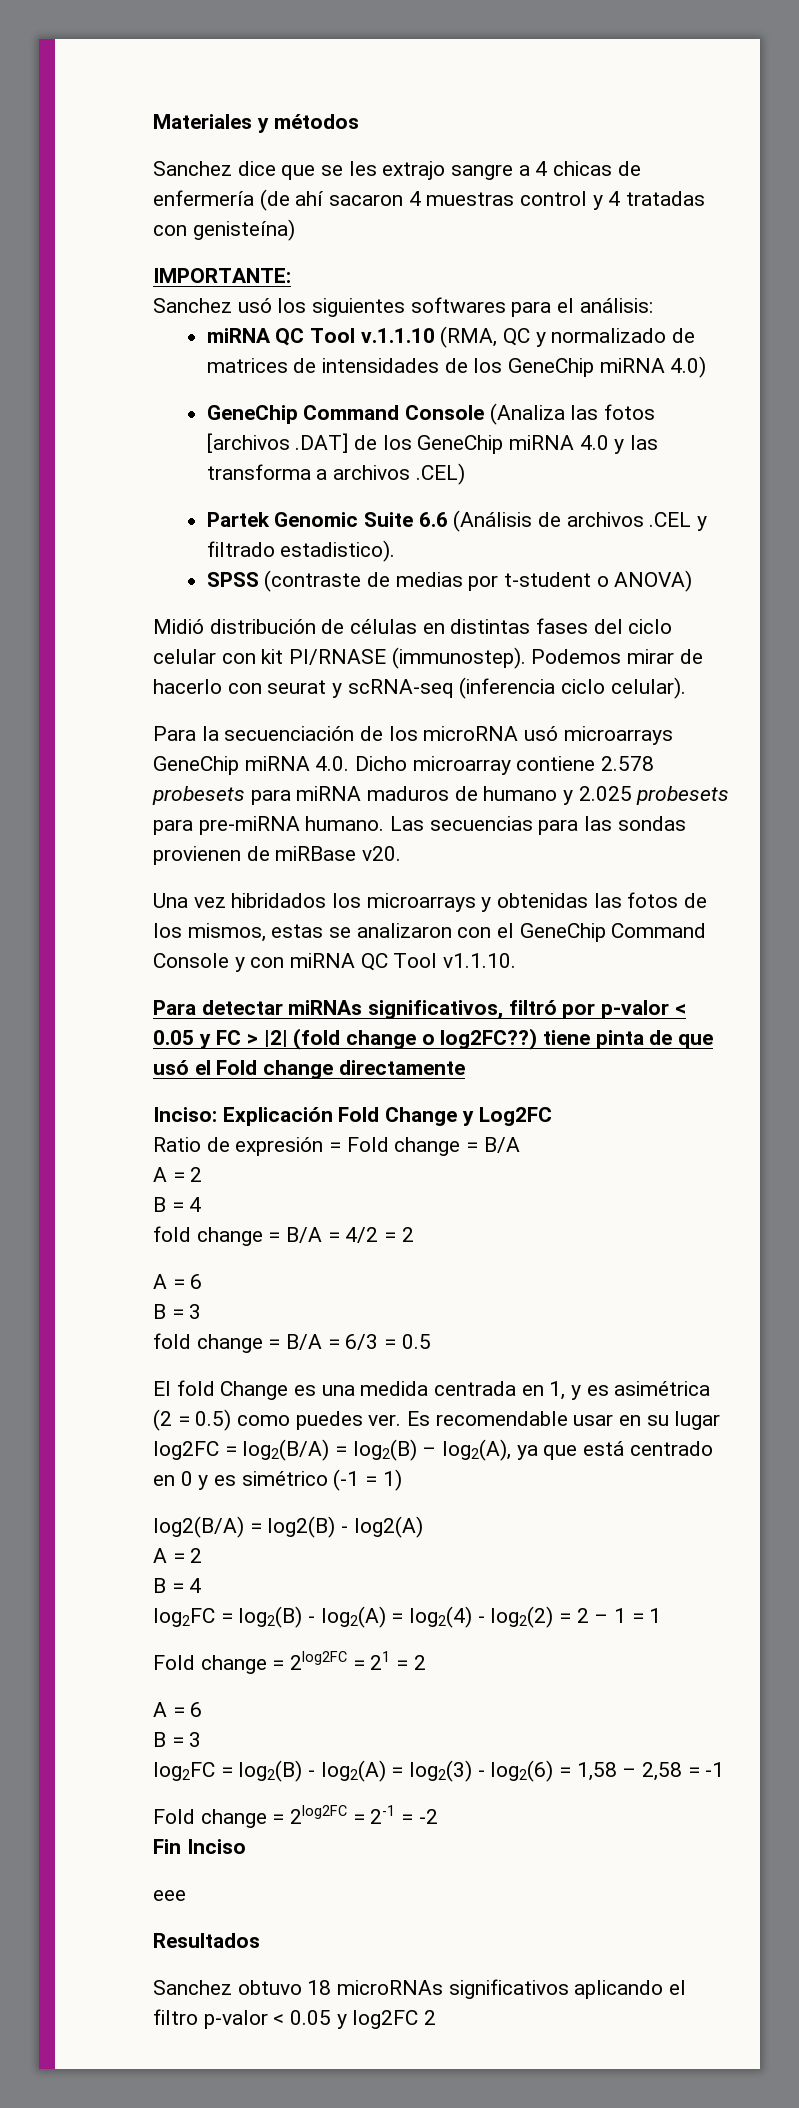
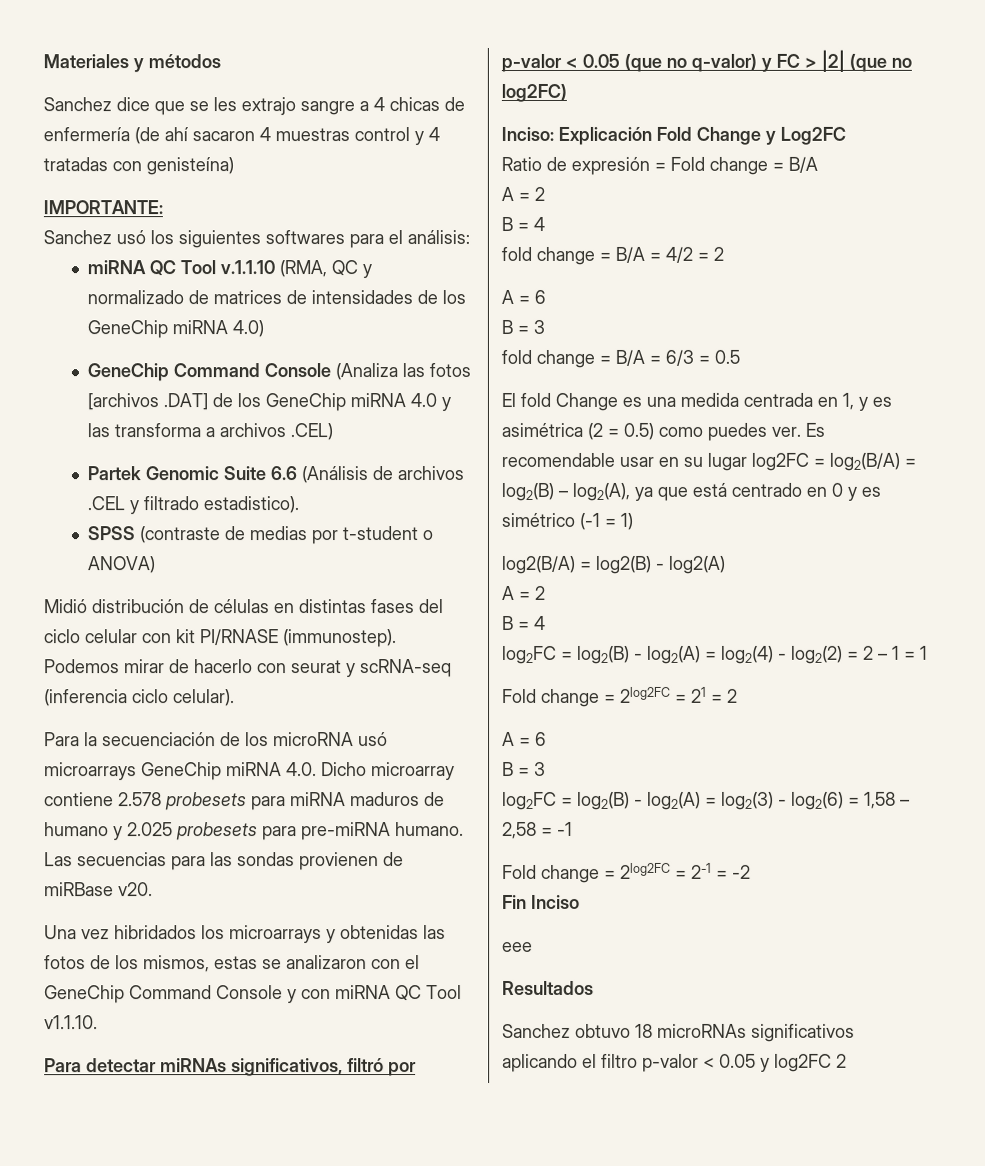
- Para detectar miRNAs significativos, filtró por p-valor < 0.05 y FC > |2| (fold change o log2FC??) tiene pinta de que usó el Fold change directamente
+ Para detectar miRNAs significativos, filtró por p-valor < 0.05 (que no q-valor) y FC > |2| (que no log2FC)

